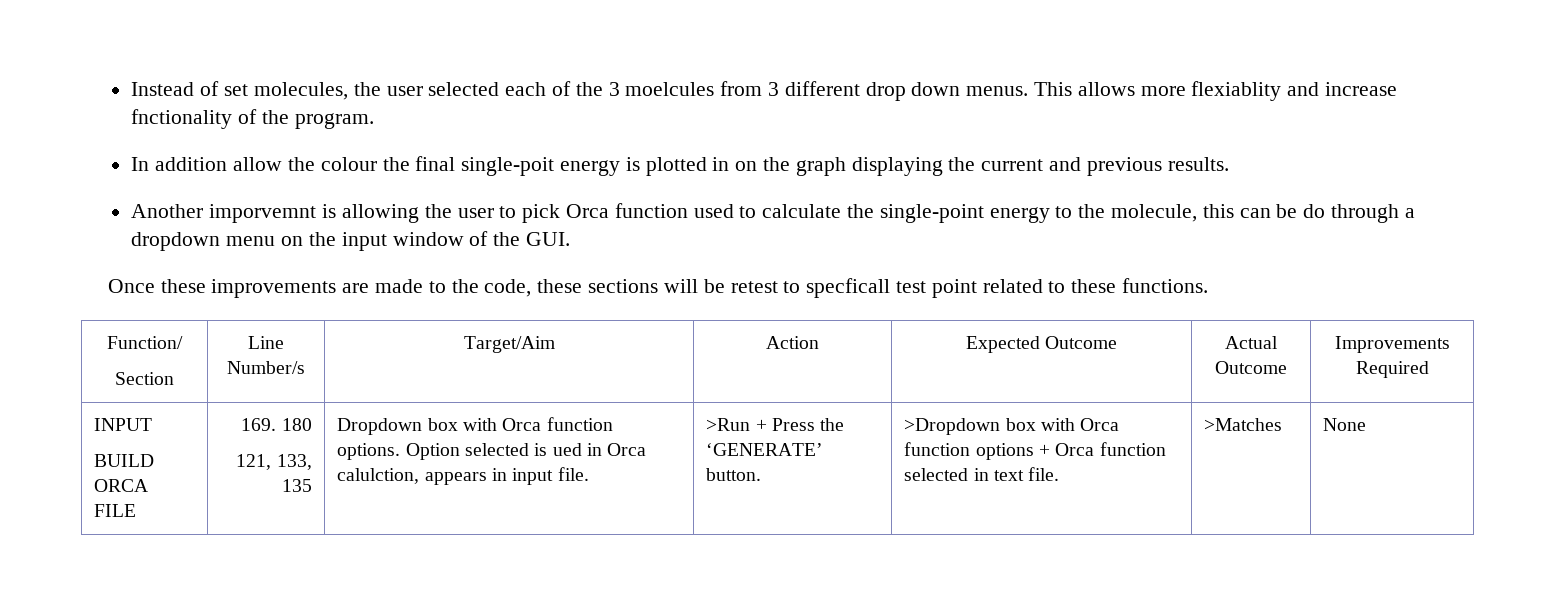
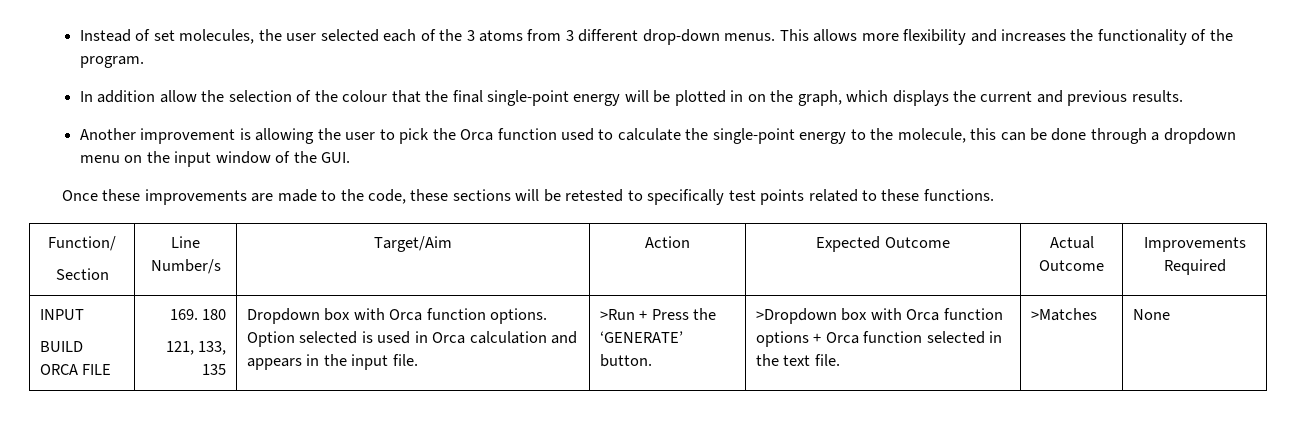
- Instead of set molecules, the user selected each of the 3 moelcules from 3 different drop down menus.
+ Instead of set molecules, the user selected each of the 3 atoms from 3 different drop-down menus.
- This allows more flexiablity and increase fnctionality of the program.
+ This allows more flexibility and increases the functionality of the program.
- In addition allow the colour the final single-poit energy is plotted in on the graph displaying the current and previous results.
+ In addition allow the selection of the colour that the final single-point energy will be plotted in on the graph, which displays the current and previous results.
- Another imporvemnt is allowing the user to pick Orca function used to calculate the single-point energy to the molecule, this can be do through a dropdown menu on the input window of the GUI.
+ Another improvement is allowing the user to pick the Orca function used to calculate the single-point energy to the molecule, this can be done through a dropdown menu on the input window of the GUI.
- Once these improvements are made to the code, these sections will be retest to specficall test point related to these functions.
+ Once these improvements are made to the code, these sections will be retested to specifically test points related to these functions.
- Option selected is ued in Orca calulction, appears in input file.
+ Option selected is used in Orca calculation and appears in the input file.
- >Dropdown box with Orca function options + Orca function selected in text file.
+ >Dropdown box with Orca function options + Orca function selected in the text file.

